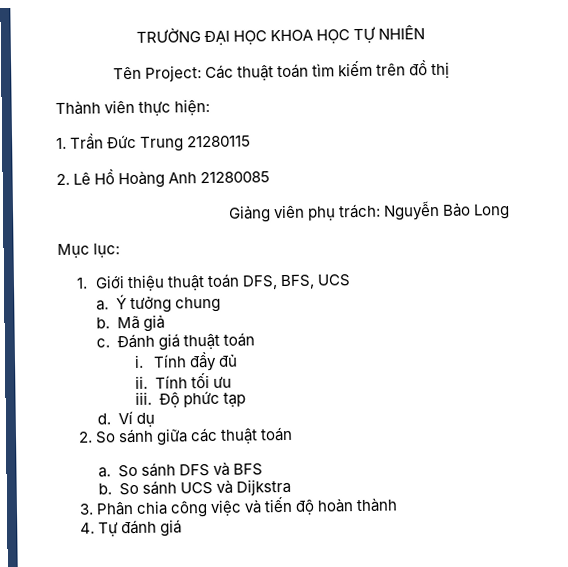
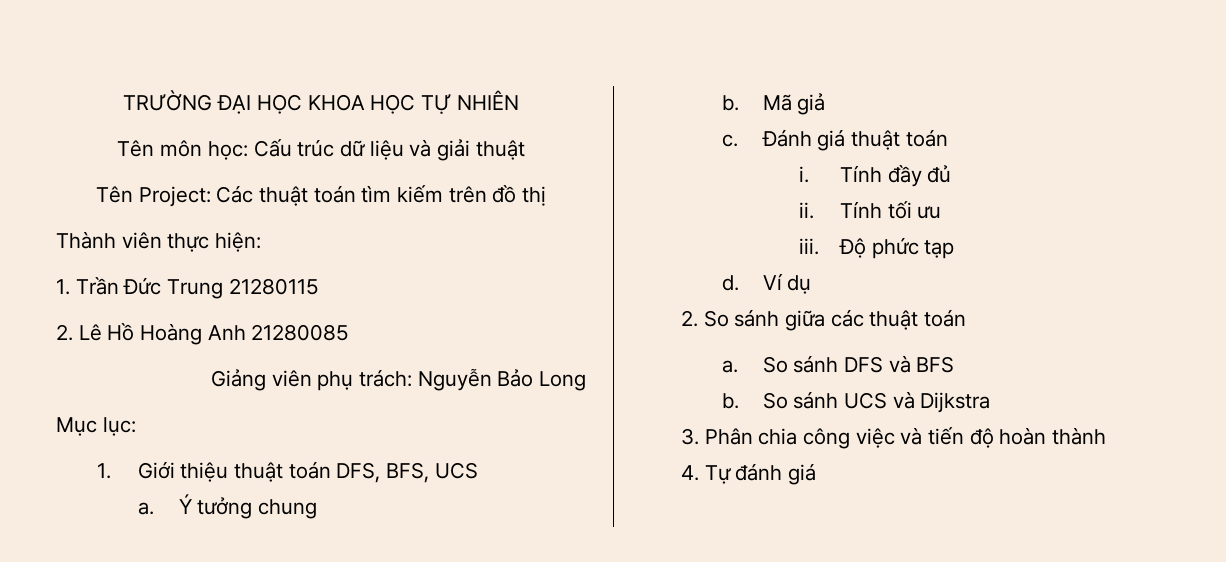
+ Tên môn học: Cấu trúc dữ liệu và giải thuật

